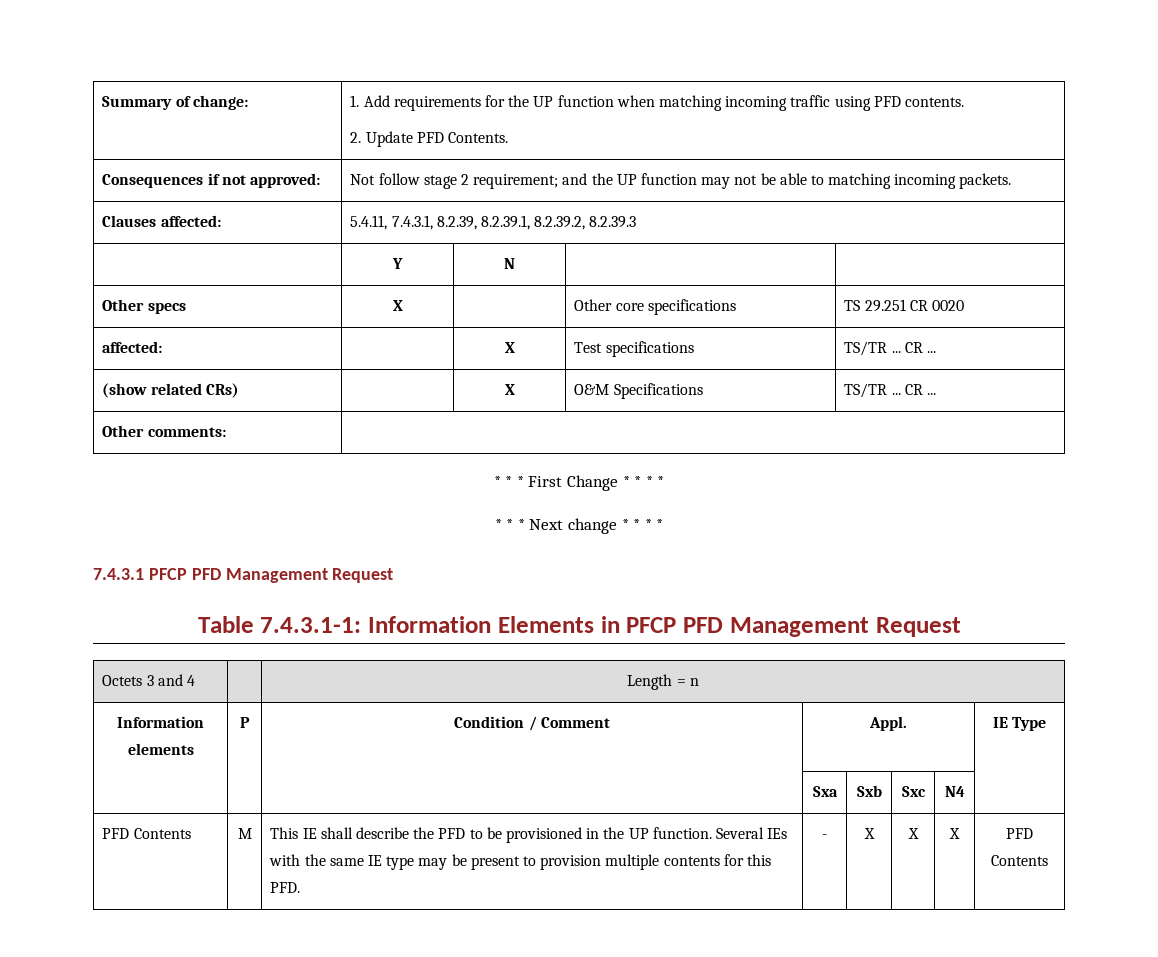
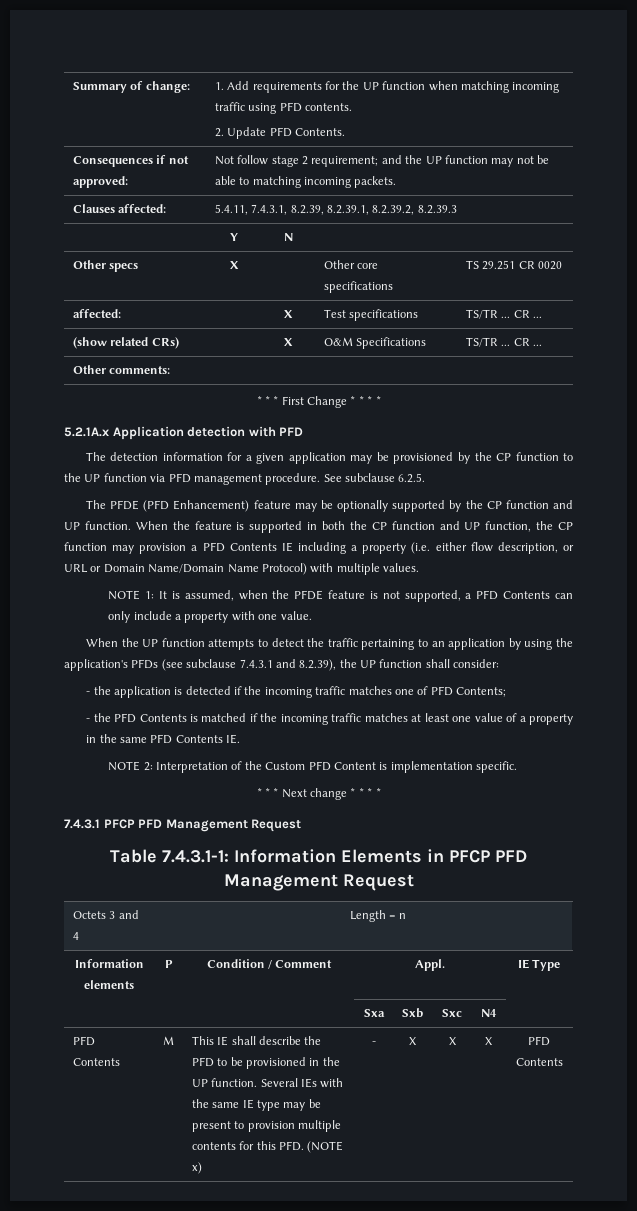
+ 5.2.1A.x Application detection with PFD
+ The detection information for a given application may be provisioned by the CP function to the UP function via PFD management procedure. See subclause 6.2.5.
+ The PFDE (PFD Enhancement) feature may be optionally supported by the CP function and UP function. When the feature is supported in both the CP function and UP function, the CP function may provision a PFD Contents IE including a property (i.e. either flow description, or URL or Domain Name/Domain Name Protocol) with multiple values.
+ NOTE 1: It is assumed, when the PFDE feature is not supported, a PFD Contents can only include a property with one value.
+ When the UP function attempts to detect the traffic pertaining to an application by using the application's PFDs (see subclause 7.4.3.1 and 8.2.39), the UP function shall consider:
+ - the application is detected if the incoming traffic matches one of PFD Contents;
+ - the PFD Contents is matched if the incoming traffic matches at least one value of a property in the same PFD Contents IE.
+ NOTE 2: Interpretation of the Custom PFD Content is implementation specific.
- Several IEs with the same IE type may be present to provision multiple contents for this PFD.
+ Several IEs with the same IE type may be present to provision multiple contents for this PFD. (NOTE x)

